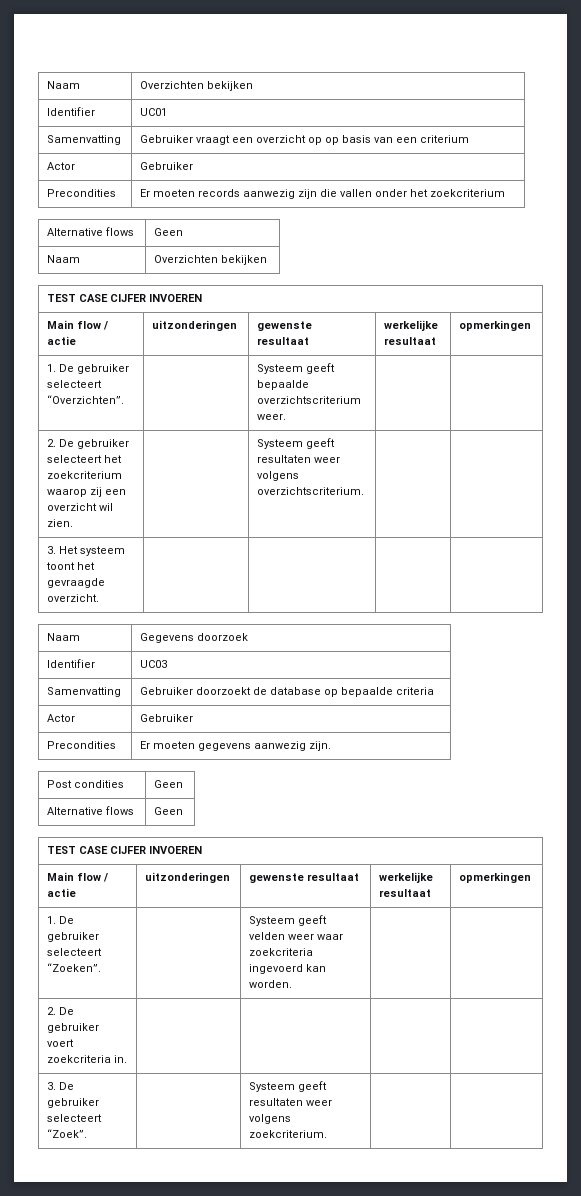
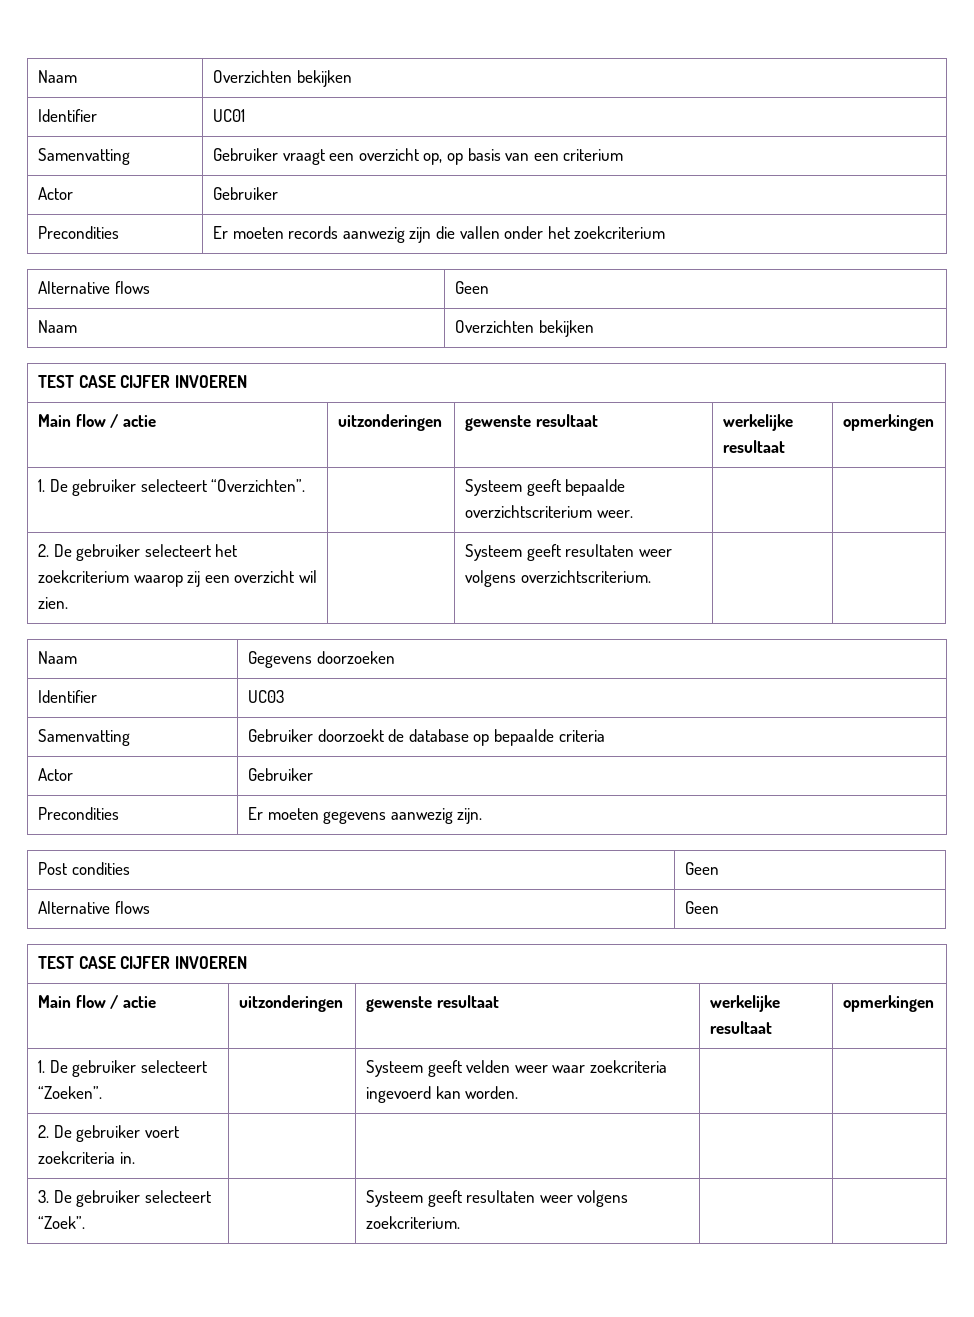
- Samenvatting | Gebruiker vraagt een overzicht op op basis van een criterium
+ Samenvatting | Gebruiker vraagt een overzicht op, op basis van een criterium
- 3. Het systeem toont het gevraagde overzicht. | | | |
- Naam | Gegevens doorzoek
+ Naam | Gegevens doorzoeken

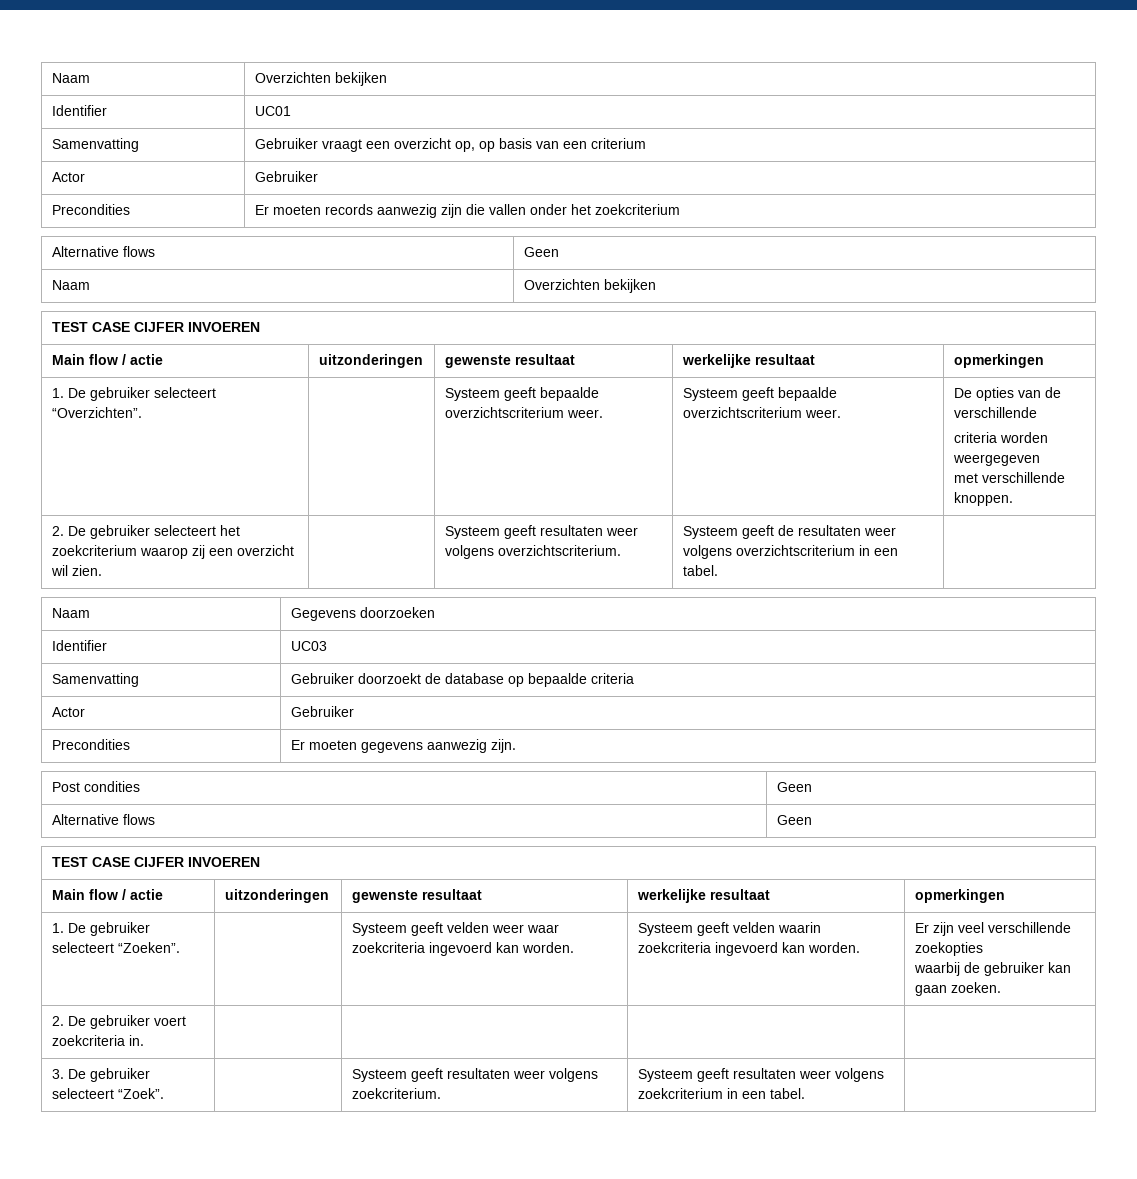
- 1. De gebruiker selecteert “Overzichten”. | | Systeem geeft bepaalde overzichtscriterium weer. | |
+ 1. De gebruiker selecteert “Overzichten”. | | Systeem geeft bepaalde overzichtscriterium weer. | Systeem geeft bepaalde overzichtscriterium weer. | De opties van de verschillende
+ criteria worden weergegeven
+ met verschillende knoppen.
- 2. De gebruiker selecteert het zoekcriterium waarop zij een overzicht wil zien. | | Systeem geeft resultaten weer volgens overzichtscriterium. | |
+ 2. De gebruiker selecteert het zoekcriterium waarop zij een overzicht wil zien. | | Systeem geeft resultaten weer volgens overzichtscriterium. | Systeem geeft de resultaten weer volgens overzichtscriterium in een tabel. |
- 1. De gebruiker selecteert “Zoeken”. | | Systeem geeft velden weer waar zoekcriteria ingevoerd kan worden. | |
+ 1. De gebruiker selecteert “Zoeken”. | | Systeem geeft velden weer waar zoekcriteria ingevoerd kan worden. | Systeem geeft velden waarin zoekcriteria ingevoerd kan worden. | Er zijn veel verschillende zoekopties
+ waarbij de gebruiker kan gaan zoeken.
- 3. De gebruiker selecteert “Zoek”. | | Systeem geeft resultaten weer volgens zoekcriterium. | |
+ 3. De gebruiker selecteert “Zoek”. | | Systeem geeft resultaten weer volgens zoekcriterium. | Systeem geeft resultaten weer volgens zoekcriterium in een tabel. |

